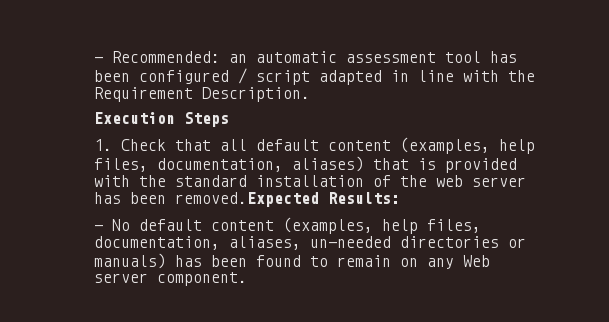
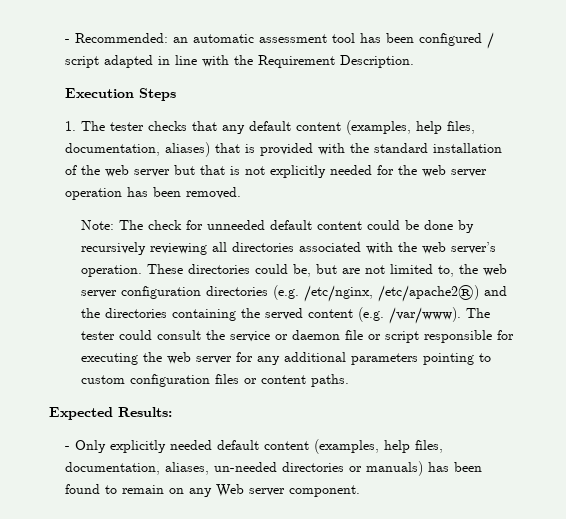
- 1. Check that all default content (examples, help files, documentation, aliases) that is provided with the standard installation of the web server has been removed.Expected Results:
+ 1. The tester checks that any default content (examples, help files, documentation, aliases) that is provided with the standard installation of the web server but that is not explicitly needed for the web server operation has been removed.
+ Note: The check for unneeded default content could be done by recursively reviewing all directories associated with the web server’s operation. These directories could be, but are not limited to, the web server configuration directories (e.g. /etc/nginx, /etc/apache2®) and the directories containing the served content (e.g. /var/www). The tester could consult the service or daemon file or script responsible for executing the web server for any additional parameters pointing to custom configuration files or content paths.
+ Expected Results:
- - No default content (examples, help files, documentation, aliases, un-needed directories or manuals) has been found to remain on any Web server component.
+ - Only explicitly needed default content (examples, help files, documentation, aliases, un-needed directories or manuals) has been found to remain on any Web server component.

